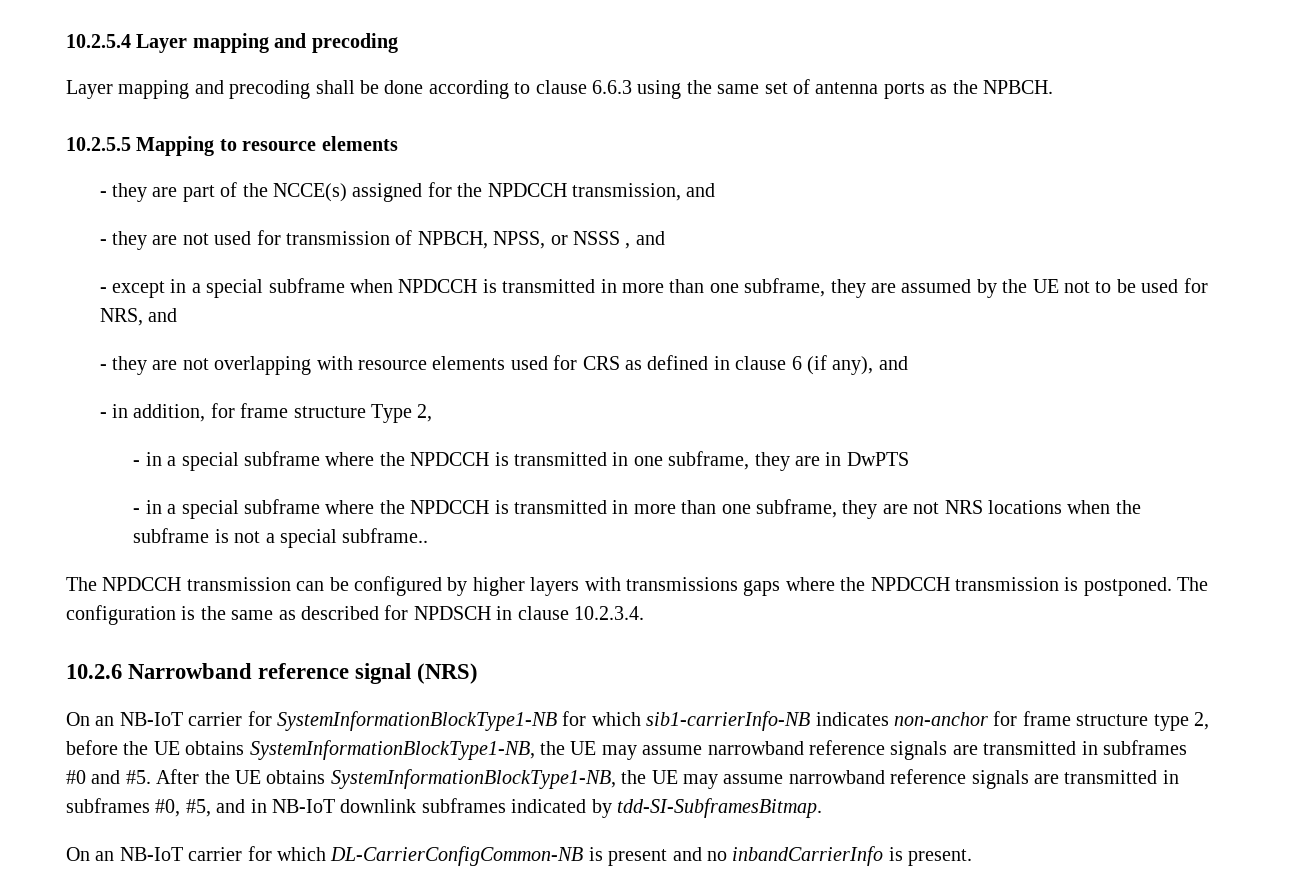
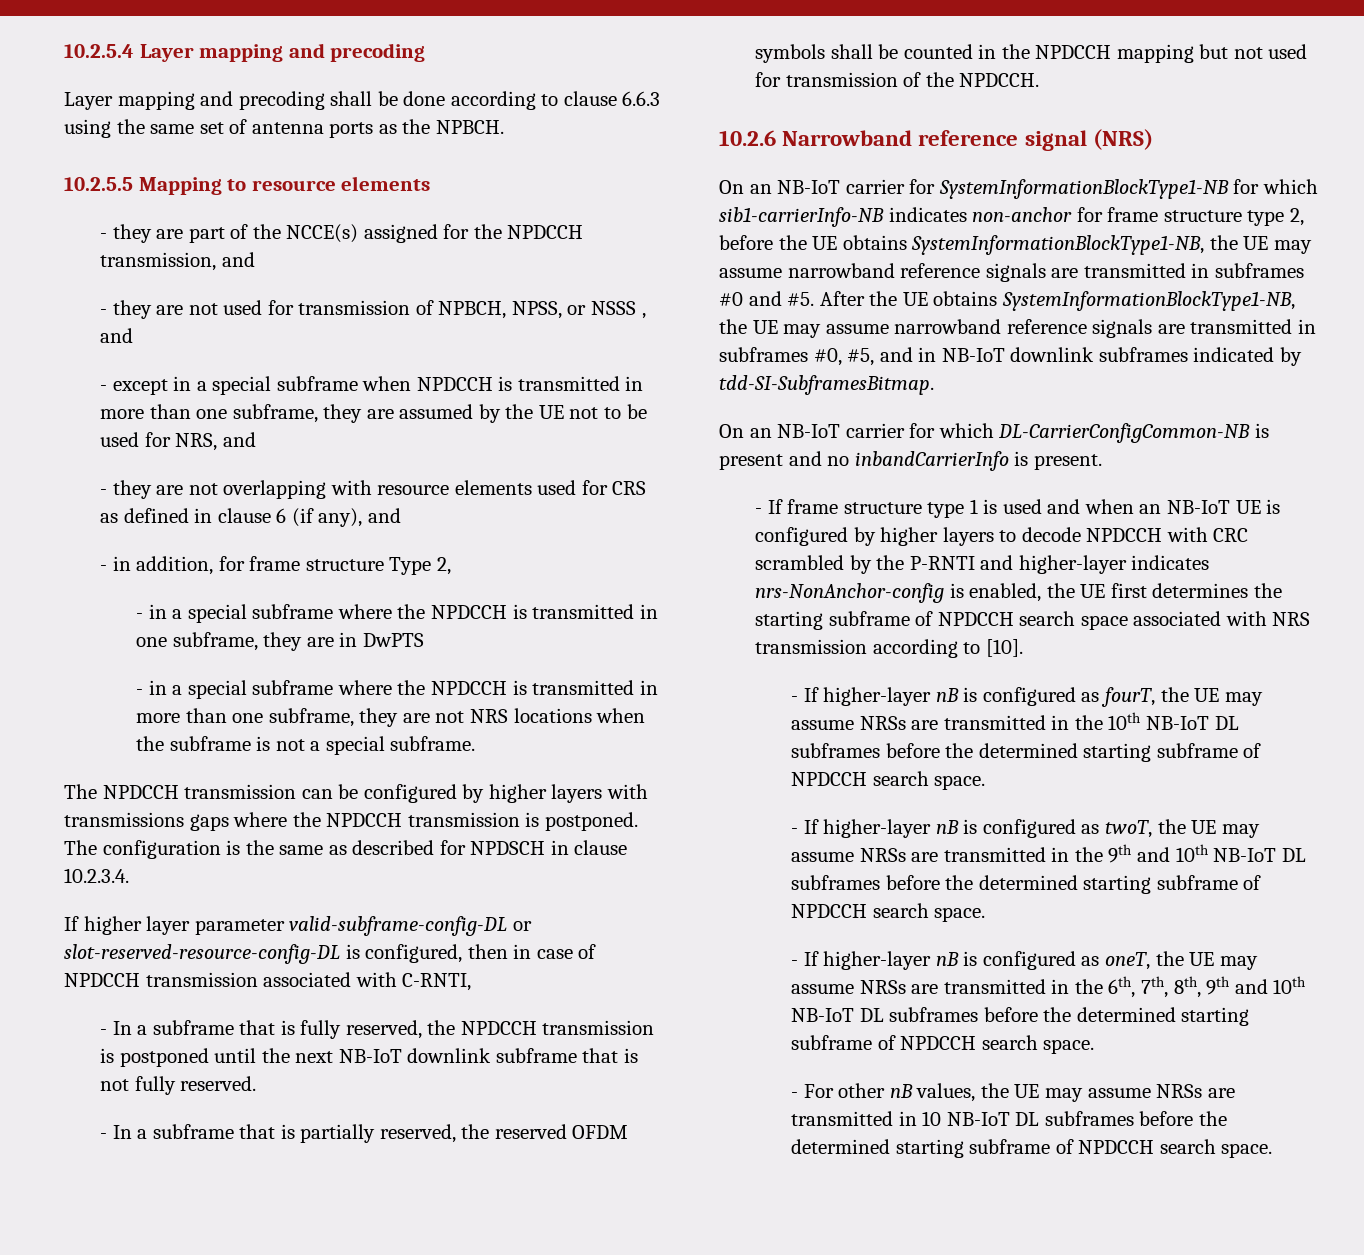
- - in a special subframe where the NPDCCH is transmitted in more than one subframe, they are not NRS locations when the subframe is not a special subframe..
+ - in a special subframe where the NPDCCH is transmitted in more than one subframe, they are not NRS locations when the subframe is not a special subframe.
+ If higher layer parameter valid-subframe-config-DL or slot-reserved-resource-config-DL is configured, then in case of NPDCCH transmission associated with C-RNTI,
+ - In a subframe that is fully reserved, the NPDCCH transmission is postponed until the next NB-IoT downlink subframe that is not fully reserved.
+ - In a subframe that is partially reserved, the reserved OFDM symbols shall be counted in the NPDCCH mapping but not used for transmission of the NPDCCH.
+ - If frame structure type 1 is used and when an NB-IoT UE is configured by higher layers to decode NPDCCH with CRC scrambled by the P-RNTI and higher-layer indicates nrs-NonAnchor-config is enabled, the UE first determines the starting subframe of NPDCCH search space associated with NRS transmission according to [10].
+ - If higher-layer nB is configured as fourT, the UE may assume NRSs are transmitted in the 10th NB-IoT DL subframes before the determined starting subframe of NPDCCH search space.
+ - If higher-layer nB is configured as twoT, the UE may assume NRSs are transmitted in the 9th and 10th NB-IoT DL subframes before the determined starting subframe of NPDCCH search space.
+ - If higher-layer nB is configured as oneT, the UE may assume NRSs are transmitted in the 6th, 7th, 8th, 9th and 10th NB-IoT DL subframes before the determined starting subframe of NPDCCH search space.
+ - For other nB values, the UE may assume NRSs are transmitted in 10 NB-IoT DL subframes before the determined starting subframe of NPDCCH search space.

